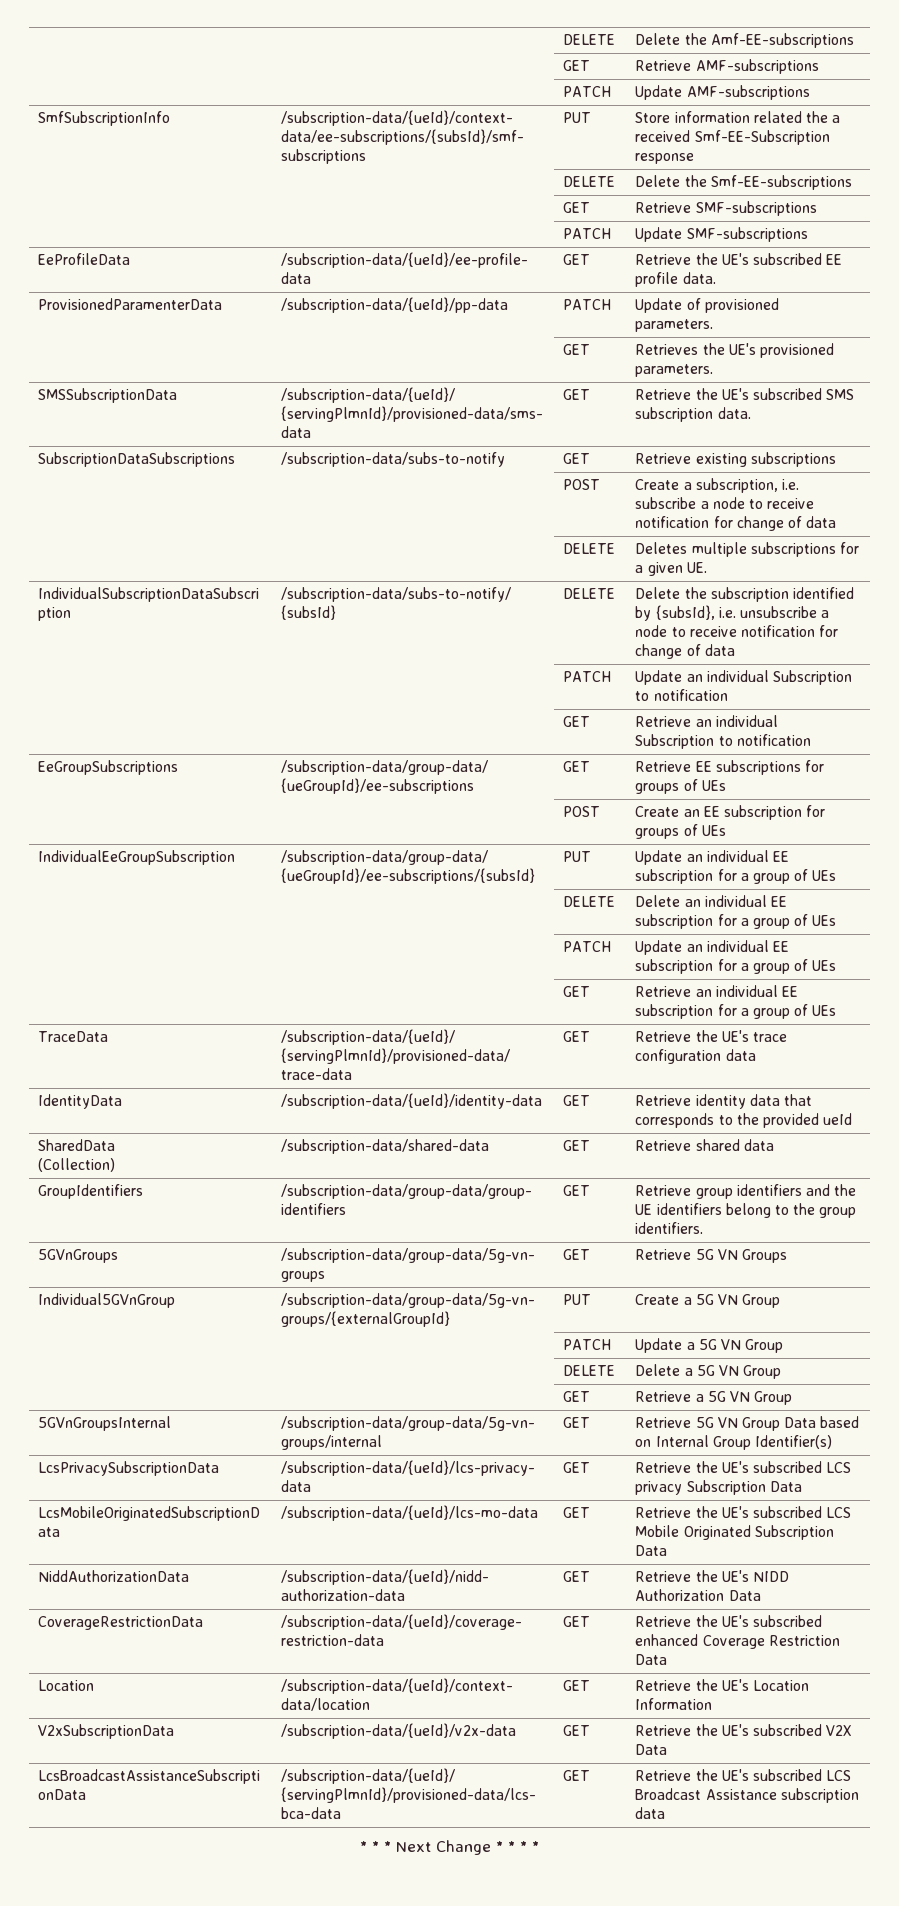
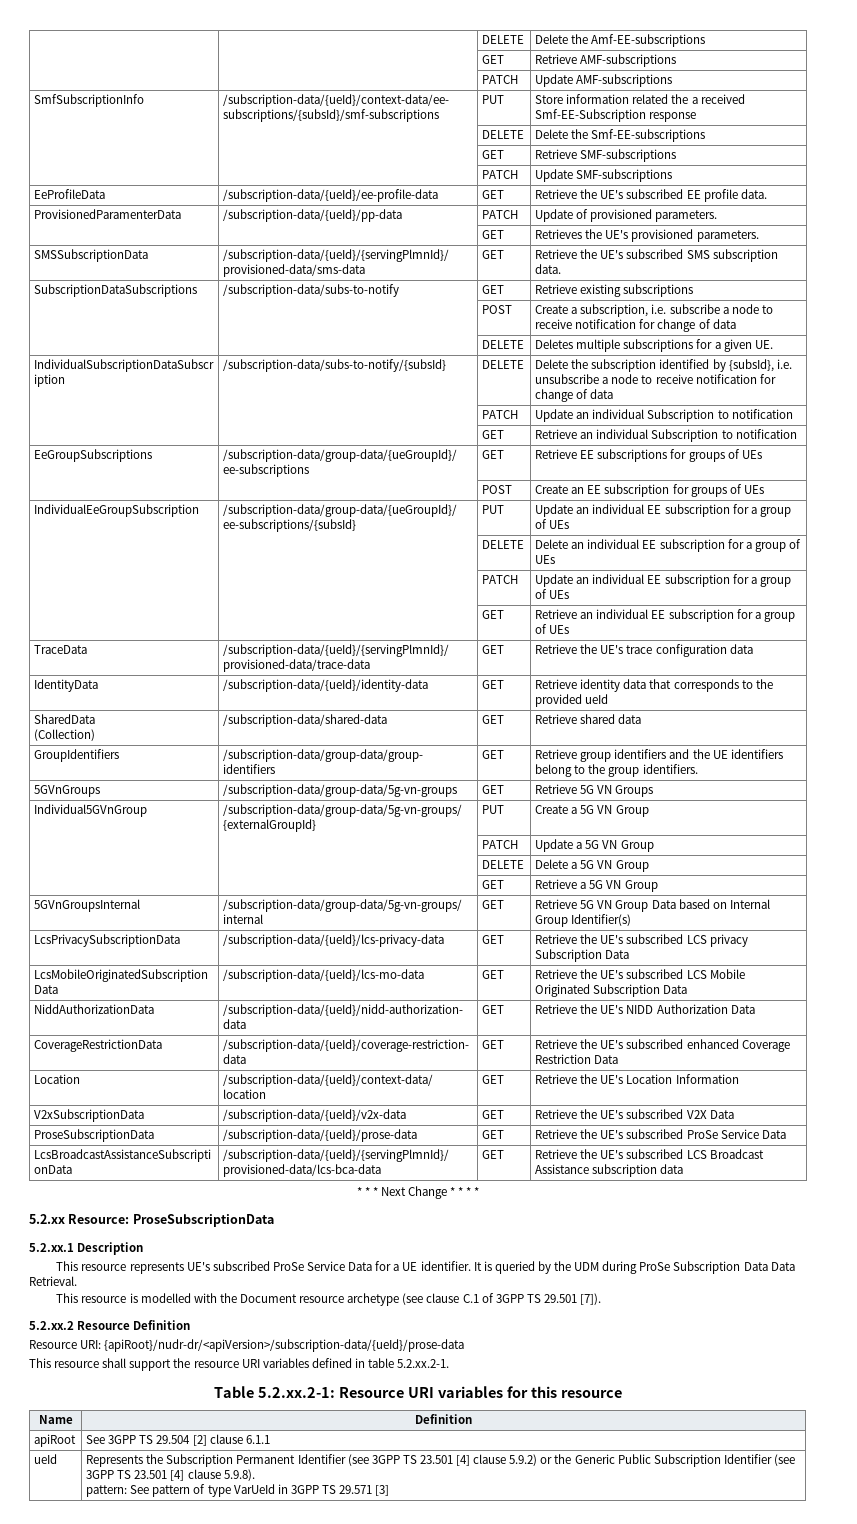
+ ProseSubscriptionData | /subscription-data/{ueId}/prose-data | GET | Retrieve the UE's subscribed ProSe Service Data
+ 5.2.xx Resource: ProseSubscriptionData
+ 5.2.xx.1 Description
+ This resource represents UE's subscribed ProSe Service Data for a UE identifier. It is queried by the UDM during ProSe Subscription Data Data Retrieval.
+ This resource is modelled with the Document resource archetype (see clause C.1 of 3GPP TS 29.501 [7]).
+ 5.2.xx.2 Resource Definition
+ Resource URI: {apiRoot}/nudr-dr/<apiVersion>/subscription-data/{ueId}/prose-data
+ This resource shall support the resource URI variables defined in table 5.2.xx.2-1.
+ Table 5.2.xx.2-1: Resource URI variables for this resource
+ Name | Definition
+ apiRoot | See 3GPP TS 29.504 [2] clause 6.1.1
+ ueId | Represents the Subscription Permanent Identifier (see 3GPP TS 23.501 [4] clause 5.9.2) or the Generic Public Subscription Identifier (see 3GPP TS 23.501 [4] clause 5.9.8).
+ pattern: See pattern of type VarUeId in 3GPP TS 29.571 [3]

